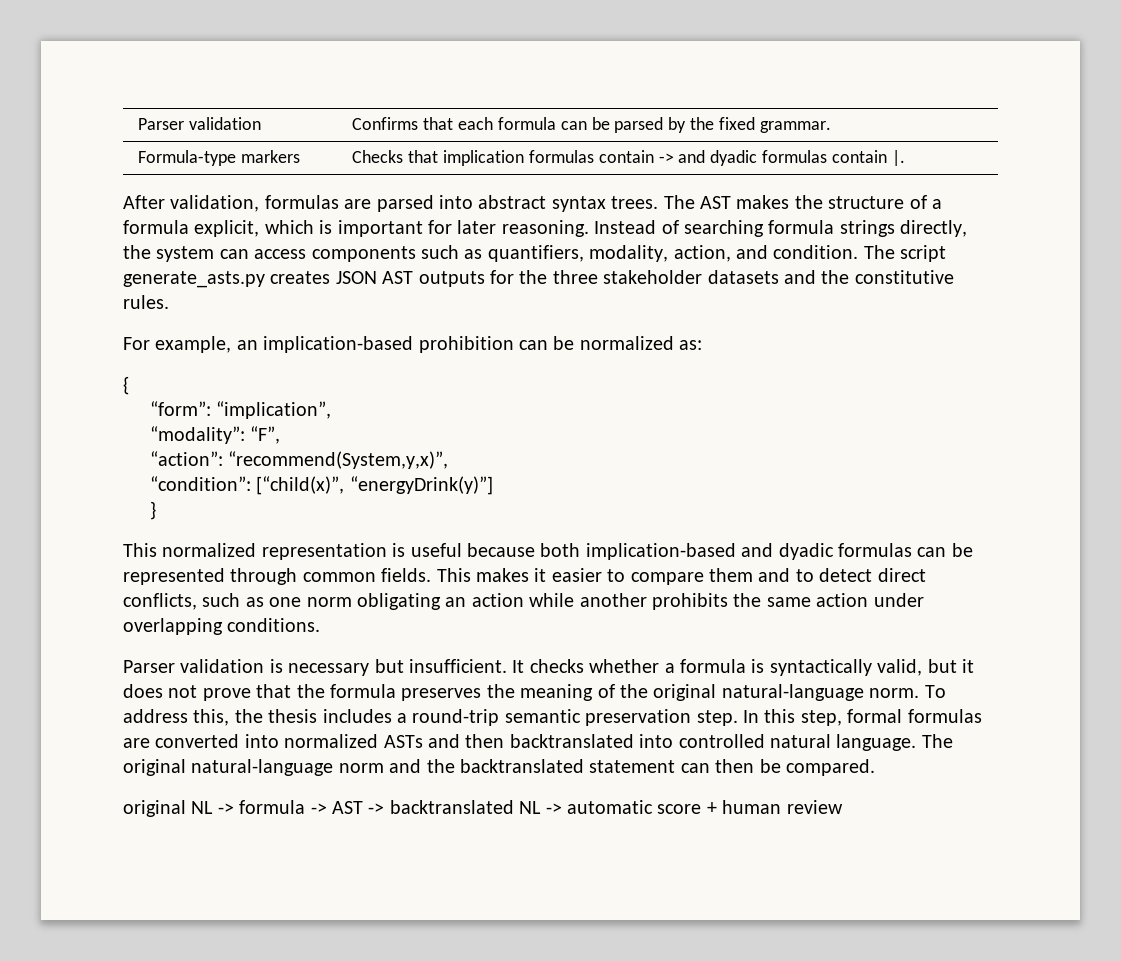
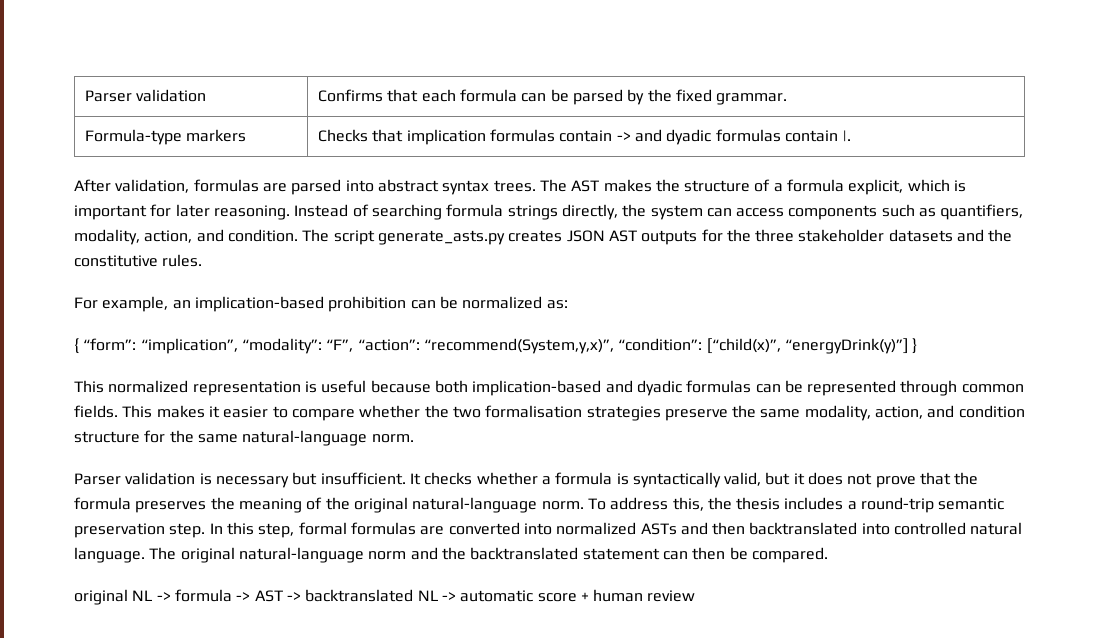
- {
- “form”: “implication”,
- “modality”: “F”,
- “action”: “recommend(System,y,x)”,
- “condition”: [“child(x)”, “energyDrink(y)”]
- }
+ { “form”: “implication”, “modality”: “F”, “action”: “recommend(System,y,x)”, “condition”: [“child(x)”, “energyDrink(y)”] }
- This makes it easier to compare them and to detect direct conflicts, such as one norm obligating an action while another prohibits the same action under overlapping conditions.
+ This makes it easier to compare whether the two formalisation strategies preserve the same modality, action, and condition structure for the same natural-language norm.

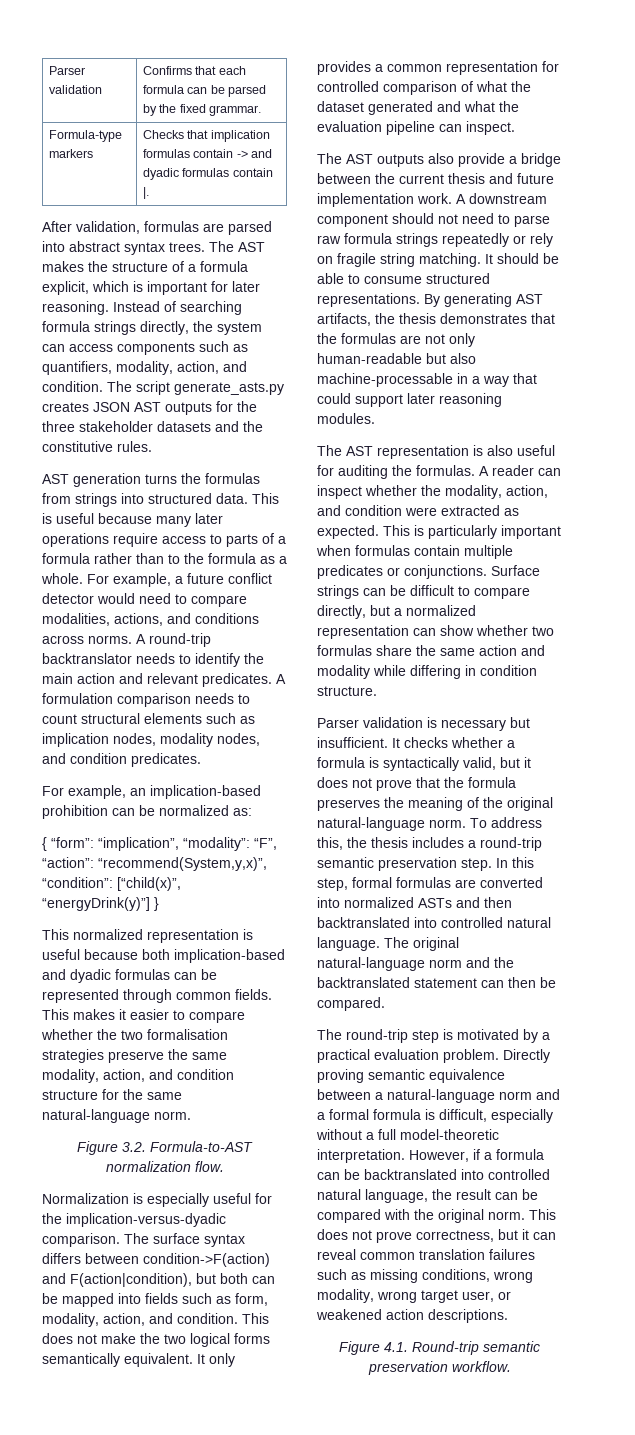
+ AST generation turns the formulas from strings into structured data. This is useful because many later operations require access to parts of a formula rather than to the formula as a whole. For example, a future conflict detector would need to compare modalities, actions, and conditions across norms. A round-trip backtranslator needs to identify the main action and relevant predicates. A formulation comparison needs to count structural elements such as implication nodes, modality nodes, and condition predicates.
+ Figure 3.2. Formula-to-AST normalization flow.
+ Normalization is especially useful for the implication-versus-dyadic comparison. The surface syntax differs between condition->F(action) and F(action|condition), but both can be mapped into fields such as form, modality, action, and condition. This does not make the two logical forms semantically equivalent. It only provides a common representation for controlled comparison of what the dataset generated and what the evaluation pipeline can inspect.
+ The AST outputs also provide a bridge between the current thesis and future implementation work. A downstream component should not need to parse raw formula strings repeatedly or rely on fragile string matching. It should be able to consume structured representations. By generating AST artifacts, the thesis demonstrates that the formulas are not only human-readable but also machine-processable in a way that could support later reasoning modules.
+ The AST representation is also useful for auditing the formulas. A reader can inspect whether the modality, action, and condition were extracted as expected. This is particularly important when formulas contain multiple predicates or conjunctions. Surface strings can be difficult to compare directly, but a normalized representation can show whether two formulas share the same action and modality while differing in condition structure.
- original NL -> formula -> AST -> backtranslated NL -> automatic score + human review
+ The round-trip step is motivated by a practical evaluation problem. Directly proving semantic equivalence between a natural-language norm and a formal formula is difficult, especially without a full model-theoretic interpretation. However, if a formula can be backtranslated into controlled natural language, the result can be compared with the original norm. This does not prove correctness, but it can reveal common translation failures such as missing conditions, wrong modality, wrong target user, or weakened action descriptions.
+ Figure 4.1. Round-trip semantic preservation workflow.

